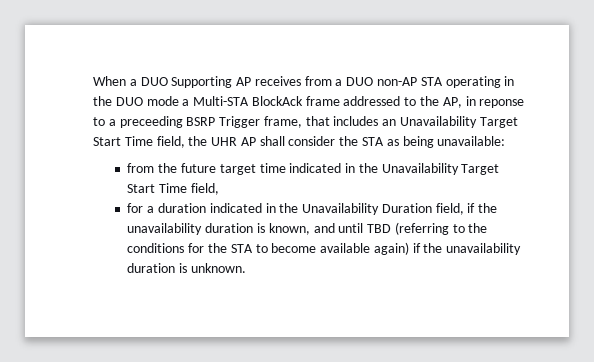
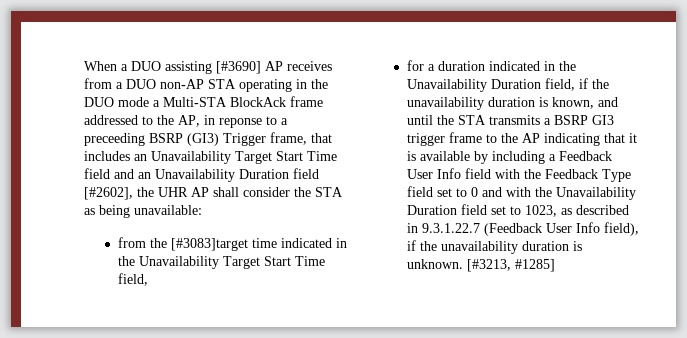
- When a DUO Supporting AP receives from a DUO non-AP STA operating in the DUO mode a Multi-STA BlockAck frame addressed to the AP, in reponse to a preceeding BSRP Trigger frame, that includes an Unavailability Target Start Time field, the UHR AP shall consider the STA as being unavailable:
+ When a DUO assisting [#3690] AP receives from a DUO non-AP STA operating in the DUO mode a Multi-STA BlockAck frame addressed to the AP, in reponse to a preceeding BSRP (GI3) Trigger frame, that includes an Unavailability Target Start Time field and an Unavailability Duration field [#2602], the UHR AP shall consider the STA as being unavailable:
- from the future target time indicated in the Unavailability Target Start Time field,
+ from the [#3083]target time indicated in the Unavailability Target Start Time field,
- for a duration indicated in the Unavailability Duration field, if the unavailability duration is known, and until TBD (referring to the conditions for the STA to become available again) if the unavailability duration is unknown.
+ for a duration indicated in the Unavailability Duration field, if the unavailability duration is known, and until the STA transmits a BSRP GI3 trigger frame to the AP indicating that it is available by including a Feedback User Info field with the Feedback Type field set to 0 and with the Unavailability Duration field set to 1023, as described in 9.3.1.22.7 (Feedback User Info field), if the unavailability duration is unknown.
+ [#3213, #1285]

